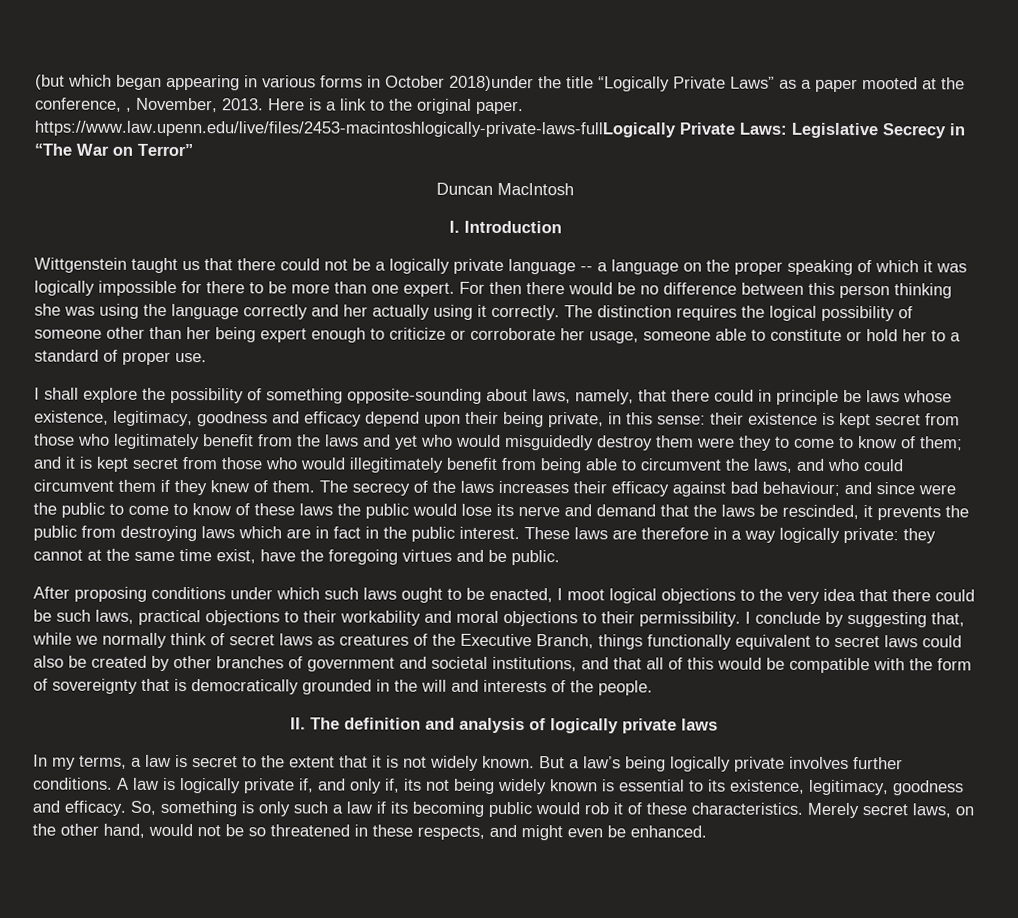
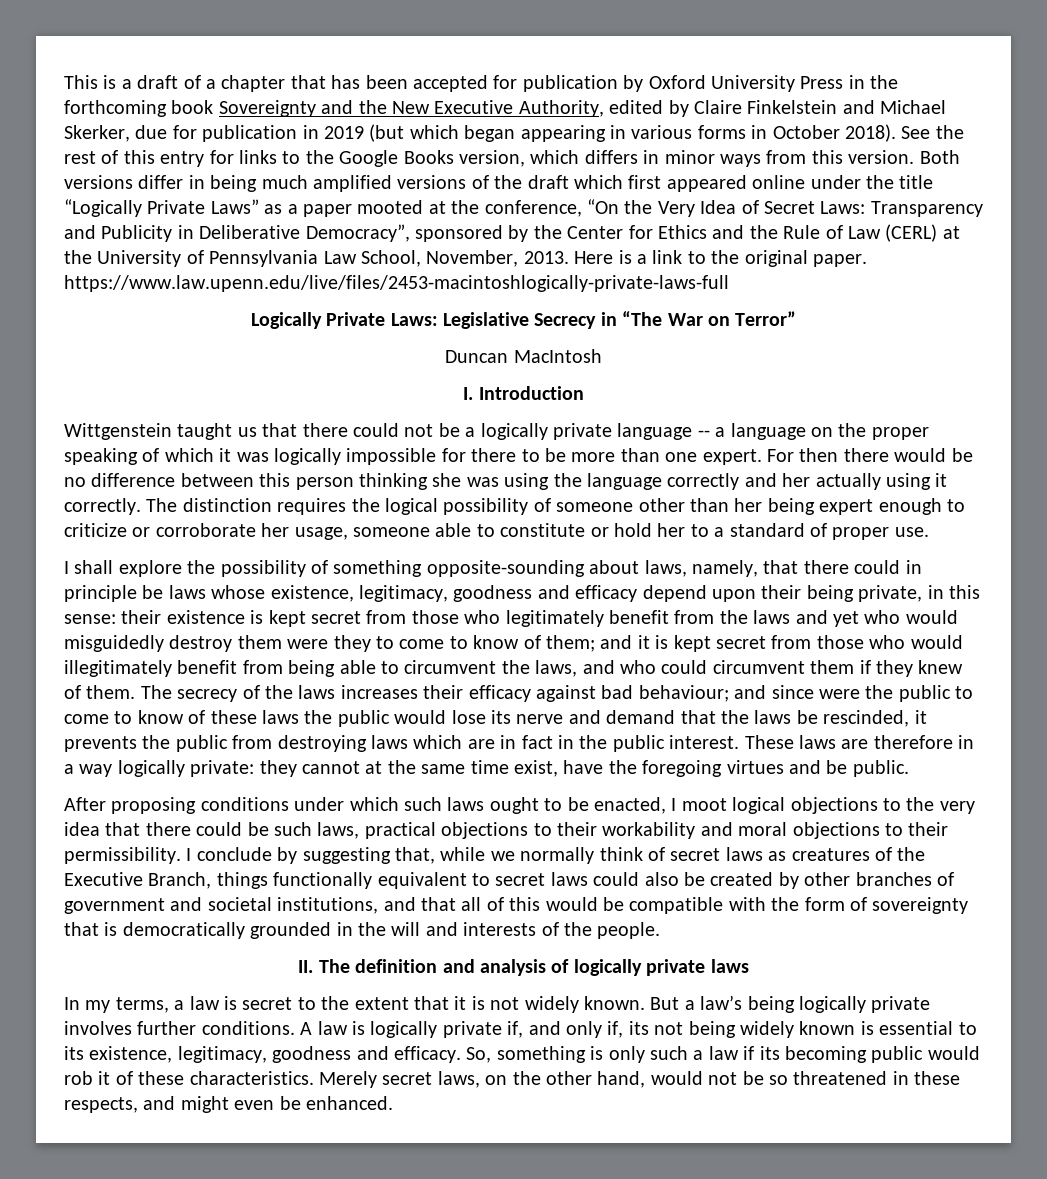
- (but which began appearing in various forms in October 2018)under the title “Logically Private Laws” as a paper mooted at the conference, , November, 2013.
+ This is a draft of a chapter that has been accepted for publication by Oxford University Press in the forthcoming book Sovereignty and the New Executive Authority, edited by Claire Finkelstein and Michael Skerker, due for publication in 2019 (but which began appearing in various forms in October 2018). See the rest of this entry for links to the Google Books version, which differs in minor ways from this version. Both versions differ in being much amplified versions of the draft which first appeared online under the title “Logically Private Laws” as a paper mooted at the conference, “On the Very Idea of Secret Laws: Transparency and Publicity in Deliberative Democracy”, sponsored by the Center for Ethics and the Rule of Law (CERL) at the University of Pennsylvania Law School, November, 2013.
- Here is a link to the original paper. https://www.law.upenn.edu/live/files/2453-macintoshlogically-private-laws-fullLogically Private Laws: Legislative Secrecy in “The War on Terror”
+ Here is a link to the original paper. https://www.law.upenn.edu/live/files/2453-macintoshlogically-private-laws-full
+ Logically Private Laws: Legislative Secrecy in “The War on Terror”

